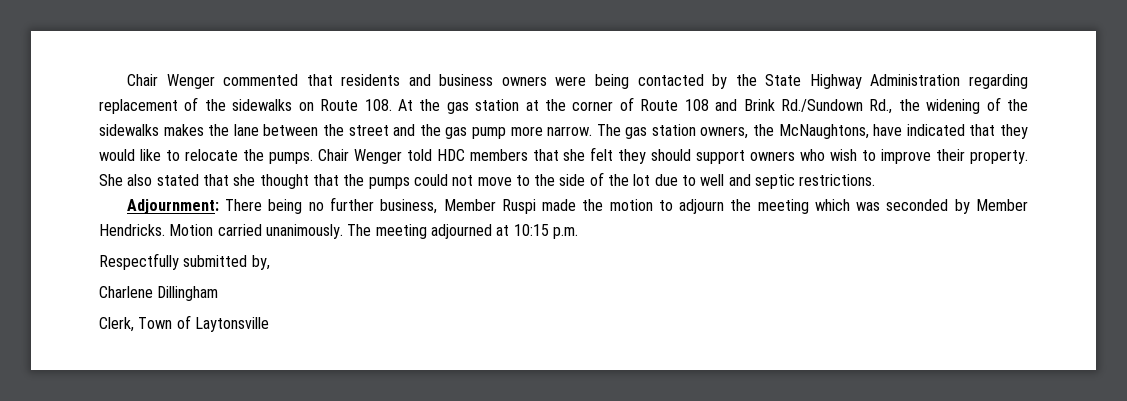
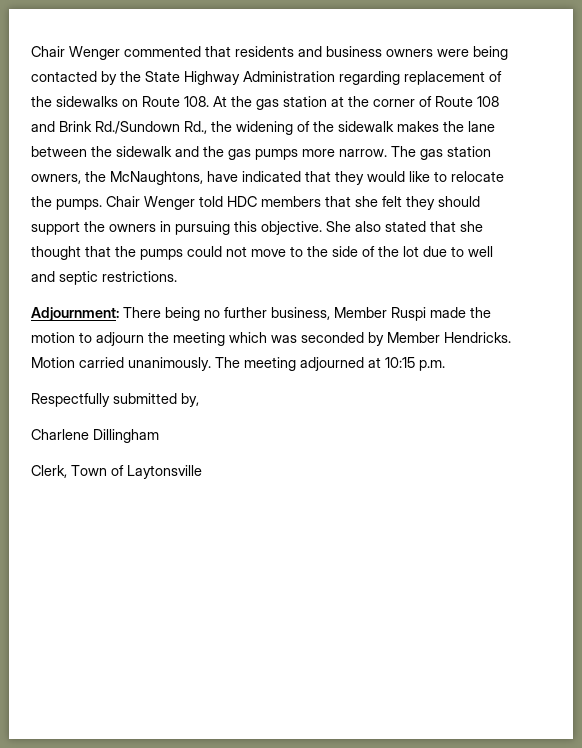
- Chair Wenger commented that residents and business owners were being contacted by the State Highway Administration regarding replacement of the sidewalks on Route 108. At the gas station at the corner of Route 108 and Brink Rd./Sundown Rd., the widening of the sidewalks makes the lane between the street and the gas pump more narrow.
+ Chair Wenger commented that residents and business owners were being contacted by the State Highway Administration regarding replacement of the sidewalks on Route 108. At the gas station at the corner of Route 108 and Brink Rd./Sundown Rd., the widening of the sidewalk makes the lane between the sidewalk and the gas pumps more narrow.
- Chair Wenger told HDC members that she felt they should support owners who wish to improve their property.
+ Chair Wenger told HDC members that she felt they should support the owners in pursuing this objective.

